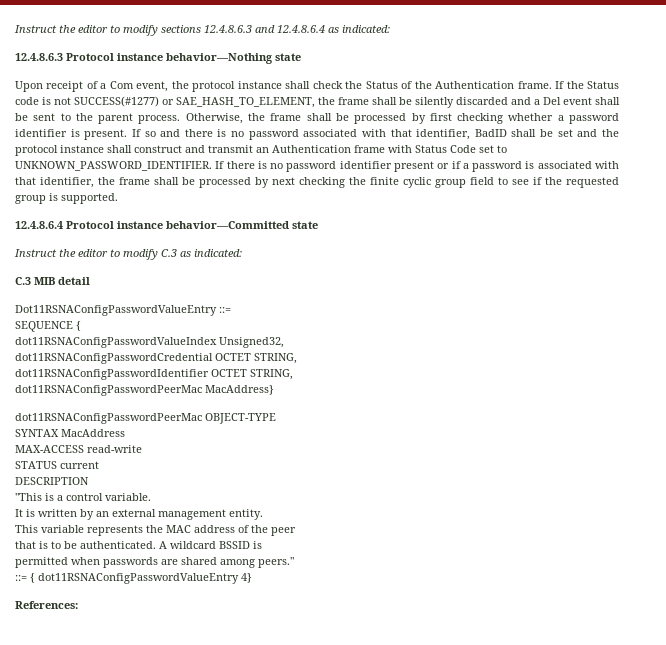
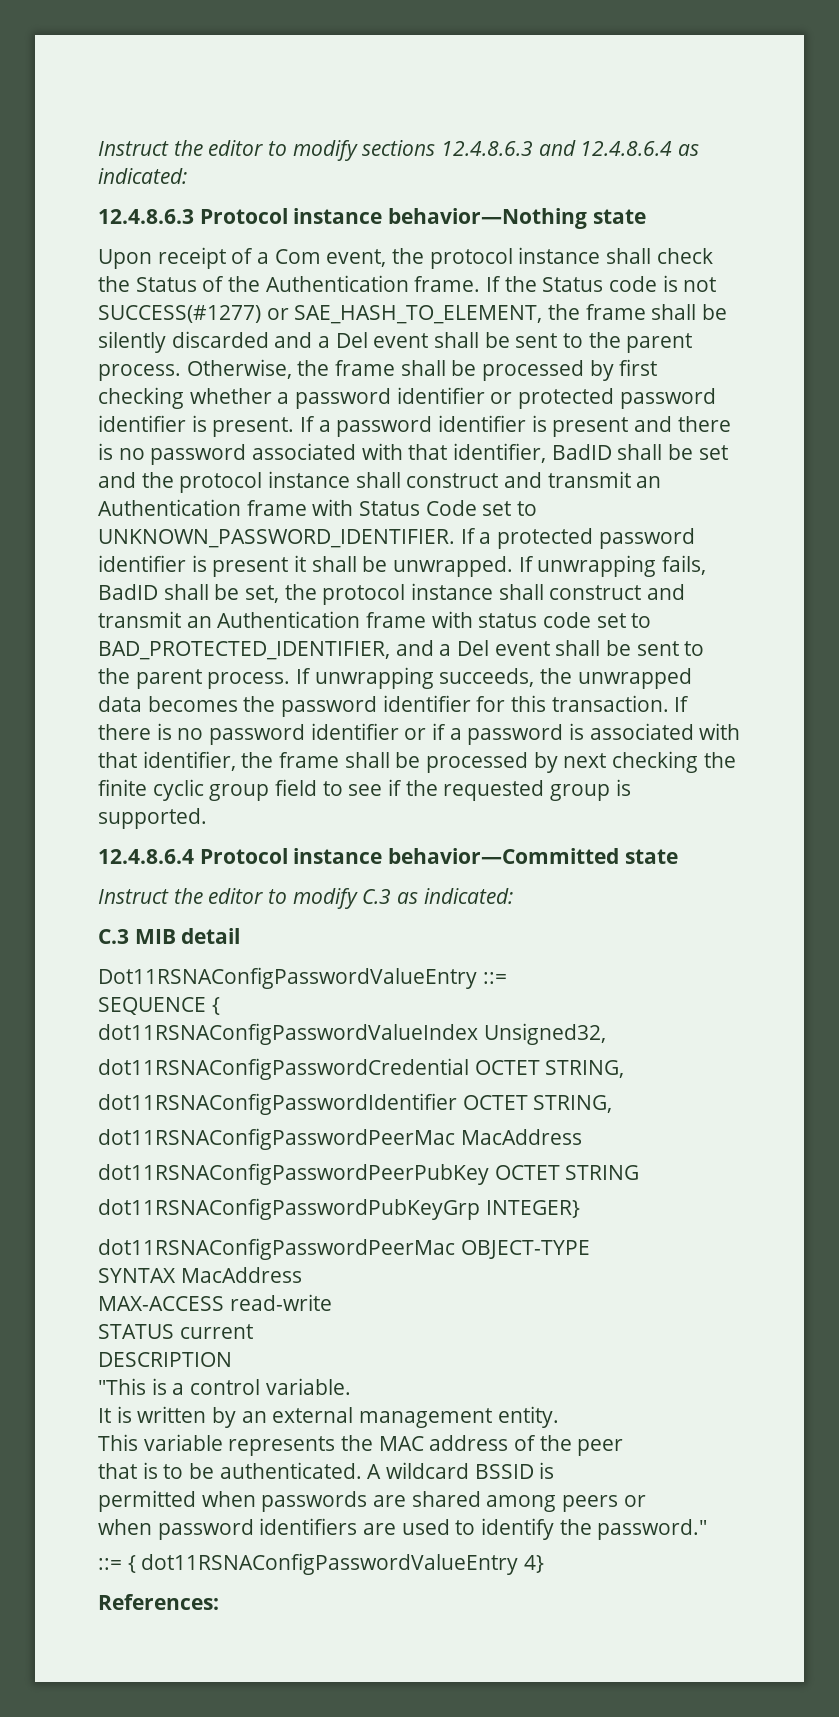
- Otherwise, the frame shall be processed by first checking whether a password identifier is present. If so and there is no password associated with that identifier, BadID shall be set and the protocol instance shall construct and transmit an Authentication frame with Status Code set to UNKNOWN_PASSWORD_IDENTIFIER.
+ Otherwise, the frame shall be processed by first checking whether a password identifier or protected password identifier is present. If a password identifier is present and there is no password associated with that identifier, BadID shall be set and the protocol instance shall construct and transmit an Authentication frame with Status Code set to UNKNOWN_PASSWORD_IDENTIFIER.
- If there is no password identifier present or if a password is associated with that identifier, the frame shall be processed by next checking the finite cyclic group field to see if the requested group is supported.
+ If a protected password identifier is present it shall be unwrapped. If unwrapping fails, BadID shall be set, the protocol instance shall construct and transmit an Authentication frame with status code set to BAD_PROTECTED_IDENTIFIER, and a Del event shall be sent to the parent process. If unwrapping succeeds, the unwrapped data becomes the password identifier for this transaction. If there is no password identifier or if a password is associated with that identifier, the frame shall be processed by next checking the finite cyclic group field to see if the requested group is supported.
- dot11RSNAConfigPasswordPeerMac MacAddress}
+ dot11RSNAConfigPasswordPeerMac MacAddress
+ dot11RSNAConfigPasswordPeerPubKey OCTET STRING
+ dot11RSNAConfigPasswordPubKeyGrp INTEGER}
- permitted when passwords are shared among peers."
+ permitted when passwords are shared among peers or
+ when password identifiers are used to identify the password."

